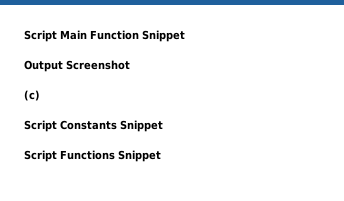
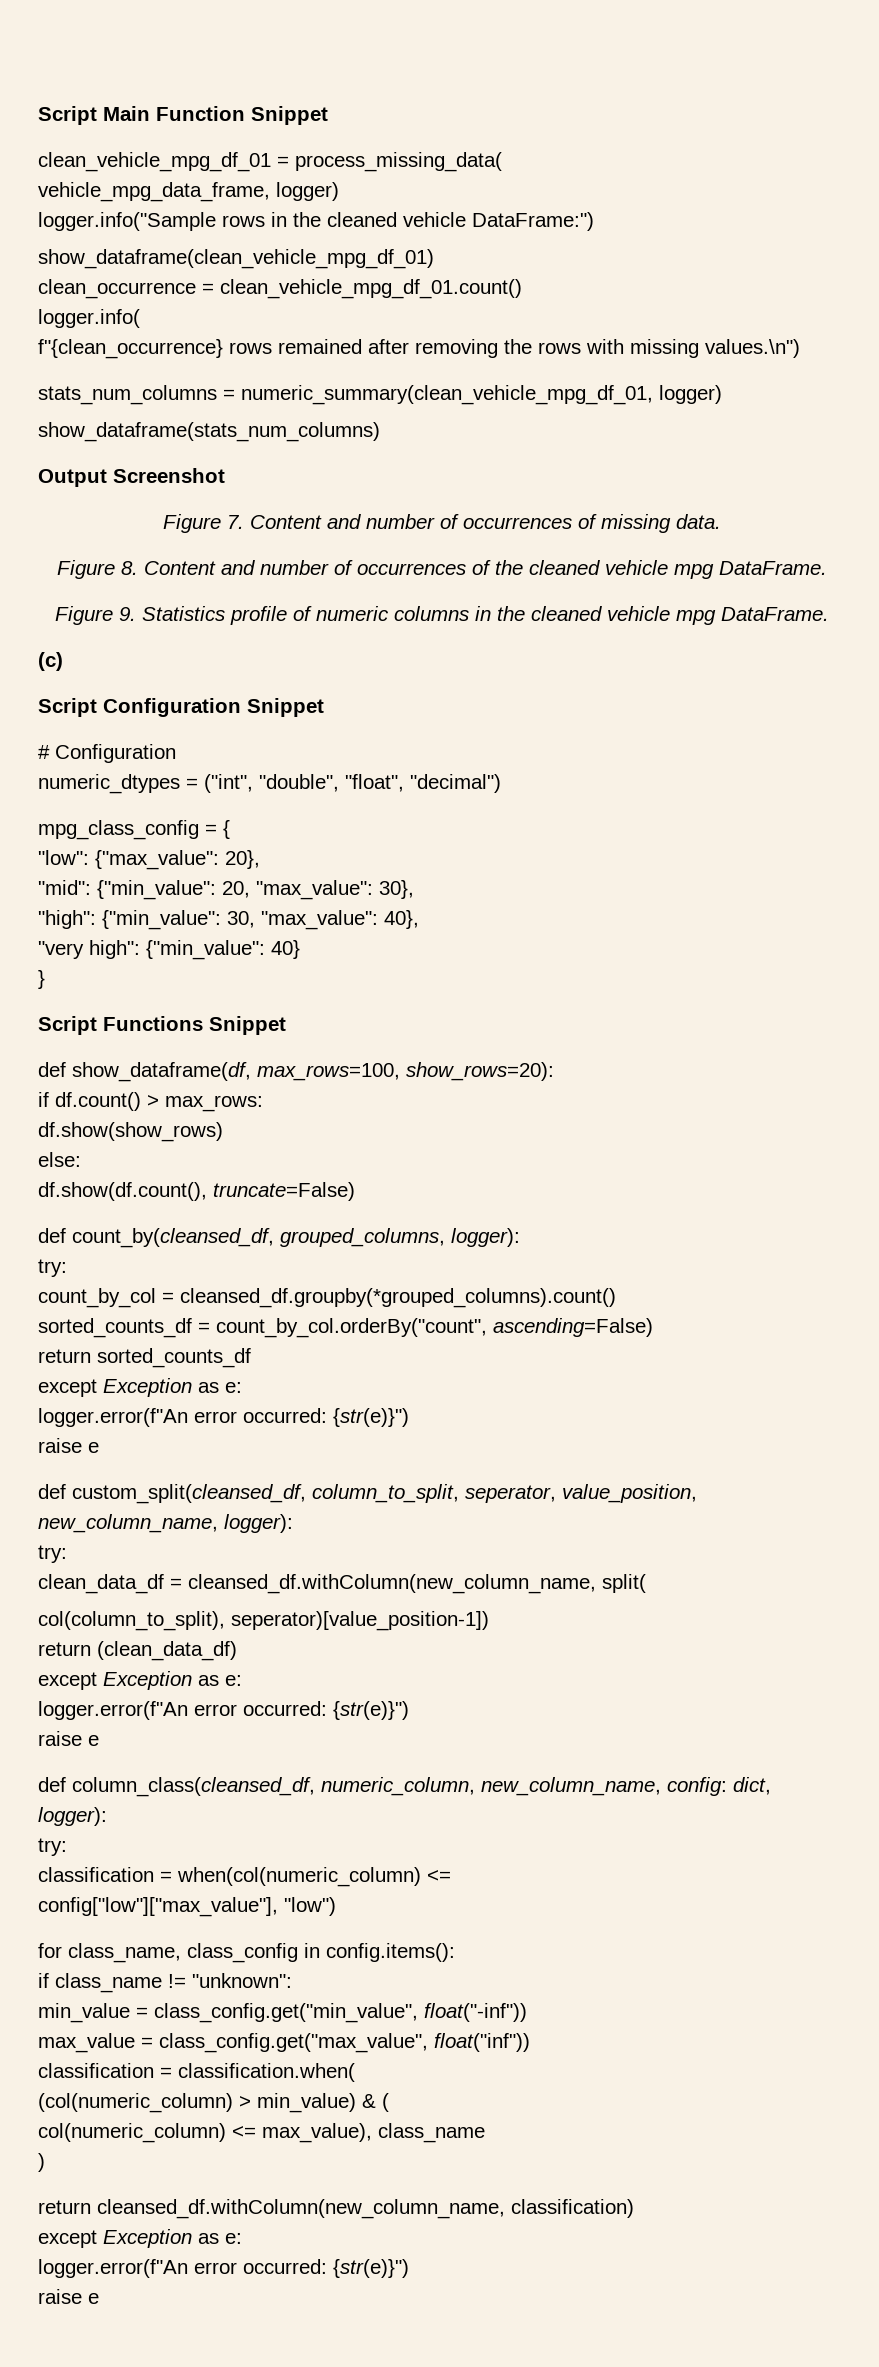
+ clean_vehicle_mpg_df_01 = process_missing_data(
+ vehicle_mpg_data_frame, logger)
+ logger.info("Sample rows in the cleaned vehicle DataFrame:")
+ show_dataframe(clean_vehicle_mpg_df_01)
+ clean_occurrence = clean_vehicle_mpg_df_01.count()
+ logger.info(
+ f"{clean_occurrence} rows remained after removing the rows with missing values.\n")
+ stats_num_columns = numeric_summary(clean_vehicle_mpg_df_01, logger)
+ show_dataframe(stats_num_columns)
  Output Screenshot
+ Figure 7. Content and number of occurrences of missing data.
+ Figure 8. Content and number of occurrences of the cleaned vehicle mpg DataFrame.
+ Figure 9. Statistics profile of numeric columns in the cleaned vehicle mpg DataFrame.
- Script Constants Snippet
+ Script Configuration Snippet
+ # Configuration
+ numeric_dtypes = ("int", "double", "float", "decimal")
+ mpg_class_config = {
+ "low": {"max_value": 20},
+ "mid": {"min_value": 20, "max_value": 30},
+ "high": {"min_value": 30, "max_value": 40},
+ "very high": {"min_value": 40}
+ }
  Script Functions Snippet
+ def show_dataframe(df, max_rows=100, show_rows=20):
+ if df.count() > max_rows:
+ df.show(show_rows)
+ else:
+ df.show(df.count(), truncate=False)
+ def count_by(cleansed_df, grouped_columns, logger):
+ try:
+ count_by_col = cleansed_df.groupby(*grouped_columns).count()
+ sorted_counts_df = count_by_col.orderBy("count", ascending=False)
+ return sorted_counts_df
+ except Exception as e:
+ logger.error(f"An error occurred: {str(e)}")
+ raise e
+ def custom_split(cleansed_df, column_to_split, seperator, value_position, new_column_name, logger):
+ try:
+ clean_data_df = cleansed_df.withColumn(new_column_name, split(
+ col(column_to_split), seperator)[value_position-1])
+ return (clean_data_df)
+ except Exception as e:
+ logger.error(f"An error occurred: {str(e)}")
+ raise e
+ def column_class(cleansed_df, numeric_column, new_column_name, config: dict, logger):
+ try:
+ classification = when(col(numeric_column) <=
+ config["low"]["max_value"], "low")
+ for class_name, class_config in config.items():
+ if class_name != "unknown":
+ min_value = class_config.get("min_value", float("-inf"))
+ max_value = class_config.get("max_value", float("inf"))
+ classification = classification.when(
+ (col(numeric_column) > min_value) & (
+ col(numeric_column) <= max_value), class_name
+ )
+ return cleansed_df.withColumn(new_column_name, classification)
+ except Exception as e:
+ logger.error(f"An error occurred: {str(e)}")
+ raise e

